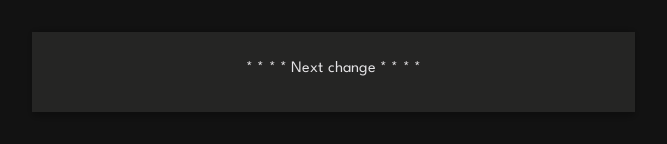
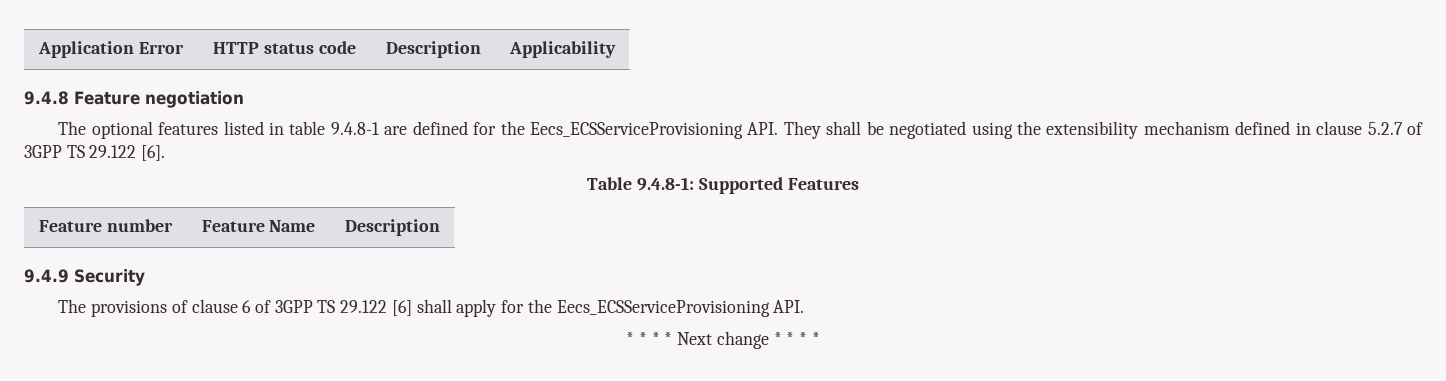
+ Application Error | HTTP status code | Description | Applicability
+ 9.4.8 Feature negotiation
+ The optional features listed in table 9.4.8-1 are defined for the Eecs_ECSServiceProvisioning API. They shall be negotiated using the extensibility mechanism defined in clause 5.2.7 of 3GPP TS 29.122 [6].
+ Table 9.4.8-1: Supported Features
+ Feature number | Feature Name | Description
+ 9.4.9 Security
+ The provisions of clause 6 of 3GPP TS 29.122 [6] shall apply for the Eecs_ECSServiceProvisioning API.

